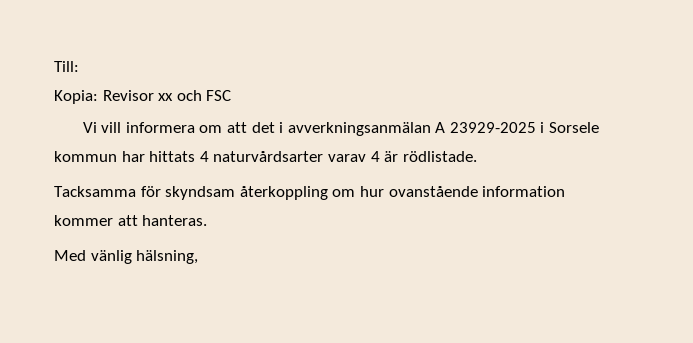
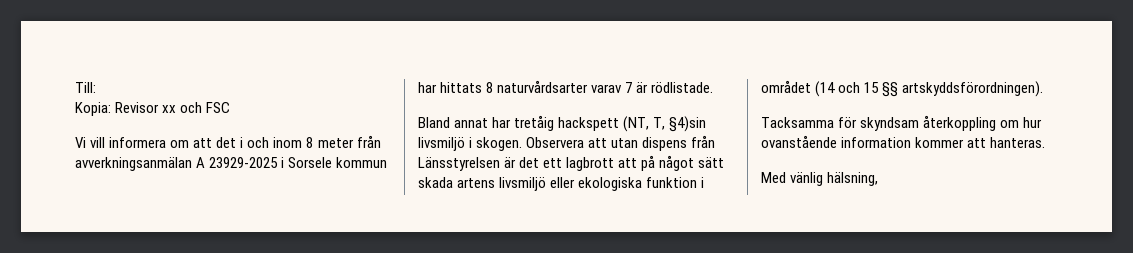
- Vi vill informera om att det i avverkningsanmälan A 23929-2025 i Sorsele kommun har hittats 4 naturvårdsarter varav 4 är rödlistade.
+ Vi vill informera om att det i och inom 8 meter från avverkningsanmälan A 23929-2025 i Sorsele kommun har hittats 8 naturvårdsarter varav 7 är rödlistade.
+ Bland annat har tretåig hackspett (NT, T, §4)sin livsmiljö i skogen. Observera att utan dispens från Länsstyrelsen är det ett lagbrott att på något sätt skada artens livsmiljö eller ekologiska funktion i området (14 och 15 §§ artskyddsförordningen).

